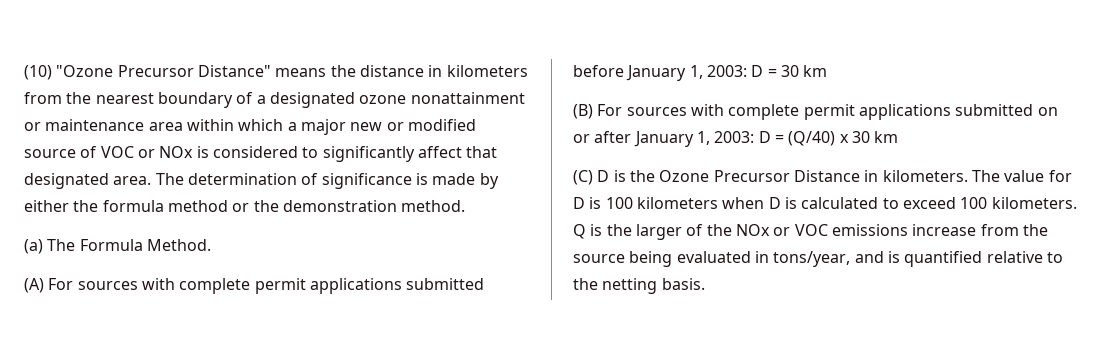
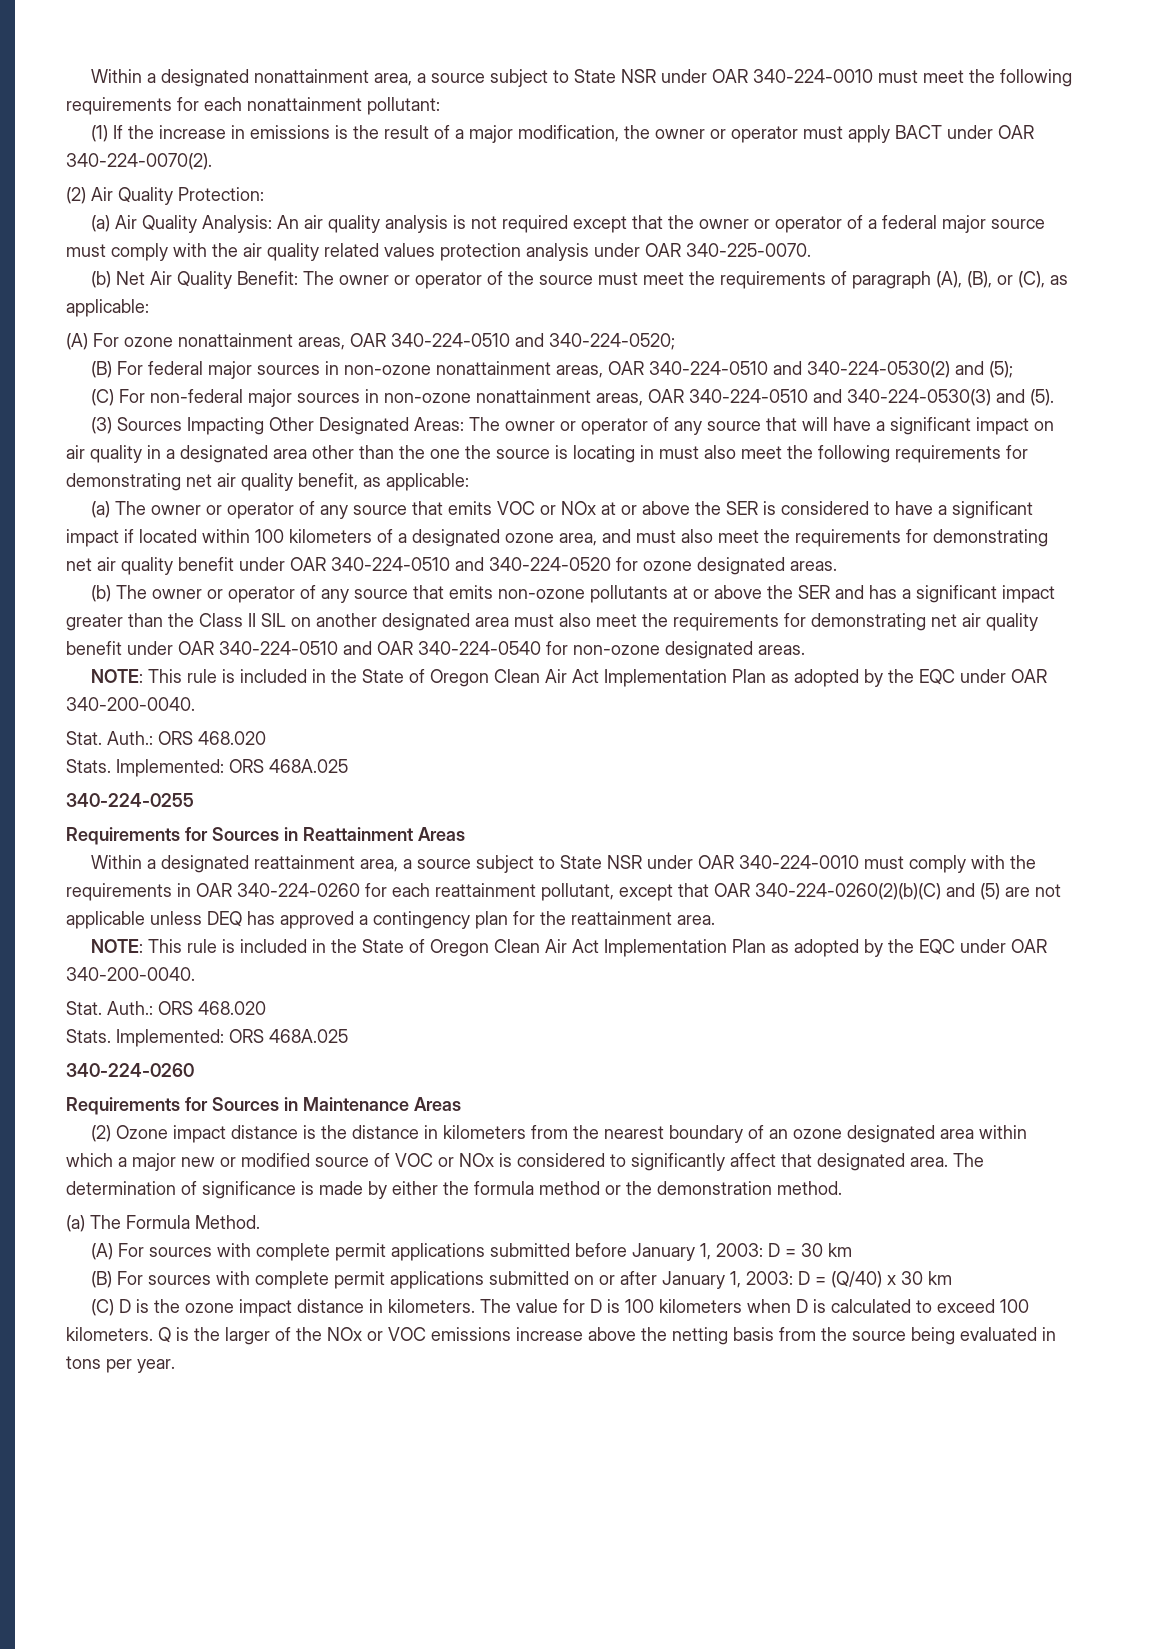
- (10) "Ozone Precursor Distance" means the distance in kilometers from the nearest boundary of a designated ozone nonattainment or maintenance area within which a major new or modified source of VOC or NOx is considered to significantly affect that designated area.
+ Within a designated nonattainment area, a source subject to State NSR under OAR 340-224-0010 must meet the following requirements for each nonattainment pollutant:
+ (1) If the increase in emissions is the result of a major modification, the owner or operator must apply BACT under OAR 340-224-0070(2).
+ (2) Air Quality Protection:
+ (a) Air Quality Analysis: An air quality analysis is not required except that the owner or operator of a federal major source must comply with the air quality related values protection analysis under OAR 340-225-0070.
+ (b) Net Air Quality Benefit: The owner or operator of the source must meet the requirements of paragraph (A), (B), or (C), as applicable:
+ (A) For ozone nonattainment areas, OAR 340-224-0510 and 340-224-0520;
+ (B) For federal major sources in non-ozone nonattainment areas, OAR 340-224-0510 and 340-224-0530(2) and (5);
+ (C) For non-federal major sources in non-ozone nonattainment areas, OAR 340-224-0510 and 340-224-0530(3) and (5).
+ (3) Sources Impacting Other Designated Areas: The owner or operator of any source that will have a significant impact on air quality in a designated area other than the one the source is locating in must also meet the following requirements for demonstrating net air quality benefit, as applicable:
+ (a) The owner or operator of any source that emits VOC or NOx at or above the SER is considered to have a significant impact if located within 100 kilometers of a designated ozone area, and must also meet the requirements for demonstrating net air quality benefit under OAR 340-224-0510 and 340-224-0520 for ozone designated areas.
+ (b) The owner or operator of any source that emits non-ozone pollutants at or above the SER and has a significant impact greater than the Class II SIL on another designated area must also meet the requirements for demonstrating net air quality benefit under OAR 340-224-0510 and OAR 340-224-0540 for non-ozone designated areas.
+ NOTE: This rule is included in the State of Oregon Clean Air Act Implementation Plan as adopted by the EQC under OAR 340-200-0040.
+ Stat. Auth.: ORS 468.020
+ Stats. Implemented: ORS 468A.025
+ 340-224-0255
+ Requirements for Sources in Reattainment Areas
+ Within a designated reattainment area, a source subject to State NSR under OAR 340-224-0010 must comply with the requirements in OAR 340-224-0260 for each reattainment pollutant, except that OAR 340-224-0260(2)(b)(C) and (5) are not applicable unless DEQ has approved a contingency plan for the reattainment area.
+ NOTE: This rule is included in the State of Oregon Clean Air Act Implementation Plan as adopted by the EQC under OAR 340-200-0040.
+ Stat. Auth.: ORS 468.020
+ Stats. Implemented: ORS 468A.025
+ 340-224-0260
+ Requirements for Sources in Maintenance Areas
+ (2) Ozone impact distance is the distance in kilometers from the nearest boundary of an ozone designated area within which a major new or modified source of VOC or NOx is considered to significantly affect that designated area.
- (C) D is the Ozone Precursor Distance in kilometers.
+ (C) D is the ozone impact distance in kilometers.
- Q is the larger of the NOx or VOC emissions increase from the source being evaluated in tons/year, and is quantified relative to the netting basis.
+ Q is the larger of the NOx or VOC emissions increase above the netting basis from the source being evaluated in tons per year.

